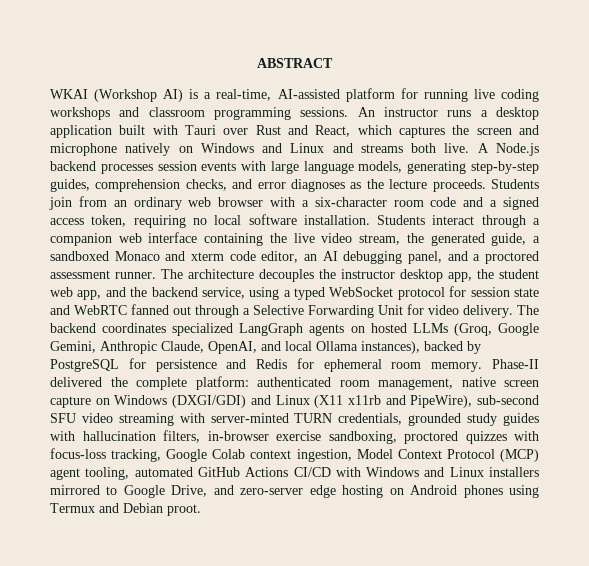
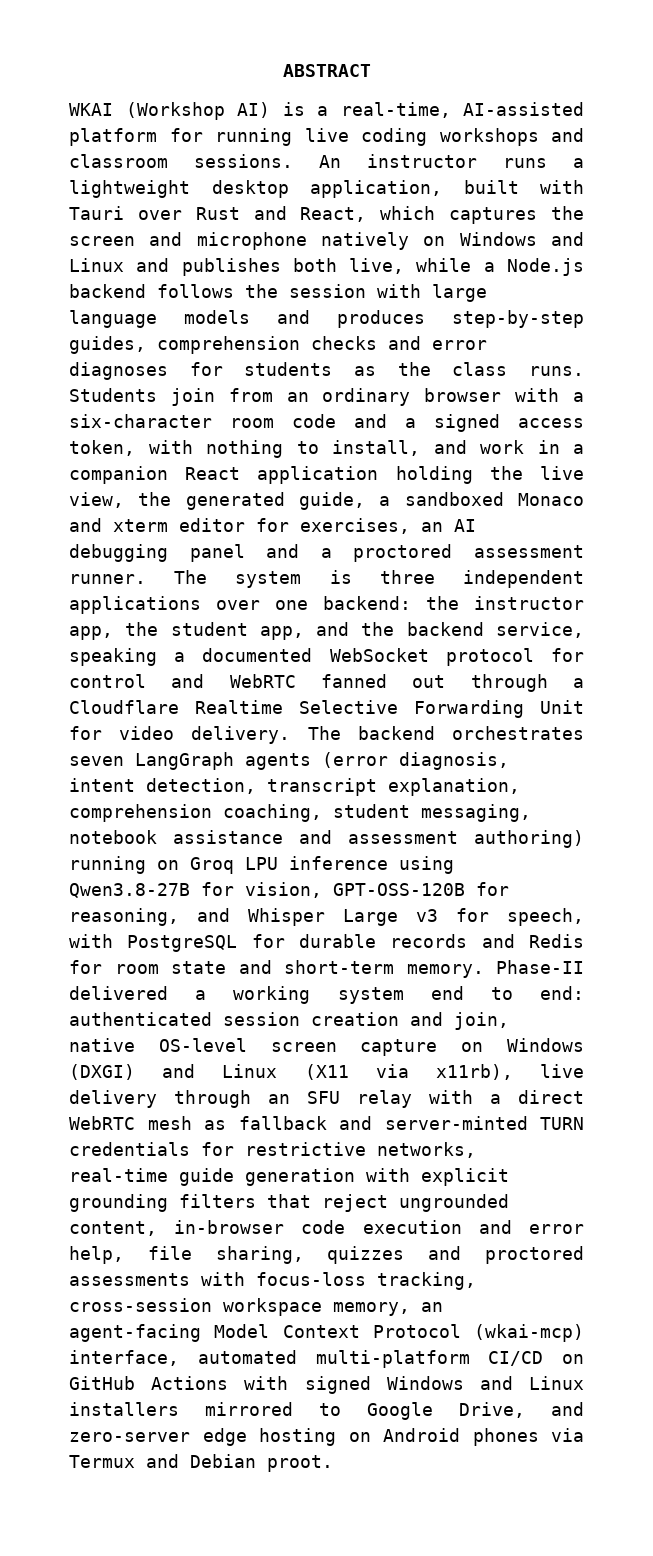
- WKAI (Workshop AI) is a real-time, AI-assisted platform for running live coding workshops and classroom programming sessions.
+ WKAI (Workshop AI) is a real-time, AI-assisted platform for running live coding workshops and classroom sessions.
- An instructor runs a desktop application built with Tauri over Rust and React, which captures the screen and microphone natively on Windows and Linux and streams both live. A Node.js backend processes session events with large language models, generating step-by-step guides, comprehension checks, and error diagnoses as the lecture proceeds.
+ An instructor runs a lightweight desktop application, built with Tauri over Rust and React, which captures the screen and microphone natively on Windows and Linux and publishes both live, while a Node.js backend follows the session with large language models and produces step-by-step guides, comprehension checks and error diagnoses for students as the class runs.
- Students join from an ordinary web browser with a six-character room code and a signed access token, requiring no local software installation. Students interact through a companion web interface containing the live video stream, the generated guide, a sandboxed Monaco and xterm code editor, an AI debugging panel, and a proctored assessment runner.
+ Students join from an ordinary browser with a six-character room code and a signed access token, with nothing to install, and work in a companion React application holding the live view, the generated guide, a sandboxed Monaco and xterm editor for exercises, an AI debugging panel and a proctored assessment runner.
- The architecture decouples the instructor desktop app, the student web app, and the backend service, using a typed WebSocket protocol for session state and WebRTC fanned out through a Selective Forwarding Unit for video delivery.
+ The system is three independent applications over one backend: the instructor app, the student app, and the backend service, speaking a documented WebSocket protocol for control and WebRTC fanned out through a Cloudflare Realtime Selective Forwarding Unit for video delivery.
- The backend coordinates specialized LangGraph agents on hosted LLMs (Groq, Google Gemini, Anthropic Claude, OpenAI, and local Ollama instances), backed by PostgreSQL for persistence and Redis for ephemeral room memory. Phase-II delivered the complete platform: authenticated room management, native screen capture on Windows (DXGI/GDI) and Linux (X11 x11rb and PipeWire), sub-second SFU video streaming with server-minted TURN credentials, grounded study guides with hallucination filters, in-browser exercise sandboxing, proctored quizzes with focus-loss tracking, Google Colab context ingestion, Model Context Protocol (MCP) agent tooling, automated GitHub Actions CI/CD with Windows and Linux installers mirrored to Google Drive, and zero-server edge hosting on Android phones using Termux and Debian proot.
+ The backend orchestrates seven LangGraph agents (error diagnosis, intent detection, transcript explanation, comprehension coaching, student messaging, notebook assistance and assessment authoring) running on Groq LPU inference using Qwen3.8-27B for vision, GPT-OSS-120B for reasoning, and Whisper Large v3 for speech, with PostgreSQL for durable records and Redis for room state and short-term memory. Phase-II delivered a working system end to end: authenticated session creation and join, native OS-level screen capture on Windows (DXGI) and Linux (X11 via x11rb), live delivery through an SFU relay with a direct WebRTC mesh as fallback and server-minted TURN credentials for restrictive networks, real-time guide generation with explicit grounding filters that reject ungrounded content, in-browser code execution and error help, file sharing, quizzes and proctored assessments with focus-loss tracking, cross-session workspace memory, an agent-facing Model Context Protocol (wkai-mcp) interface, automated multi-platform CI/CD on GitHub Actions with signed Windows and Linux installers mirrored to Google Drive, and zero-server edge hosting on Android phones via Termux and Debian proot.

